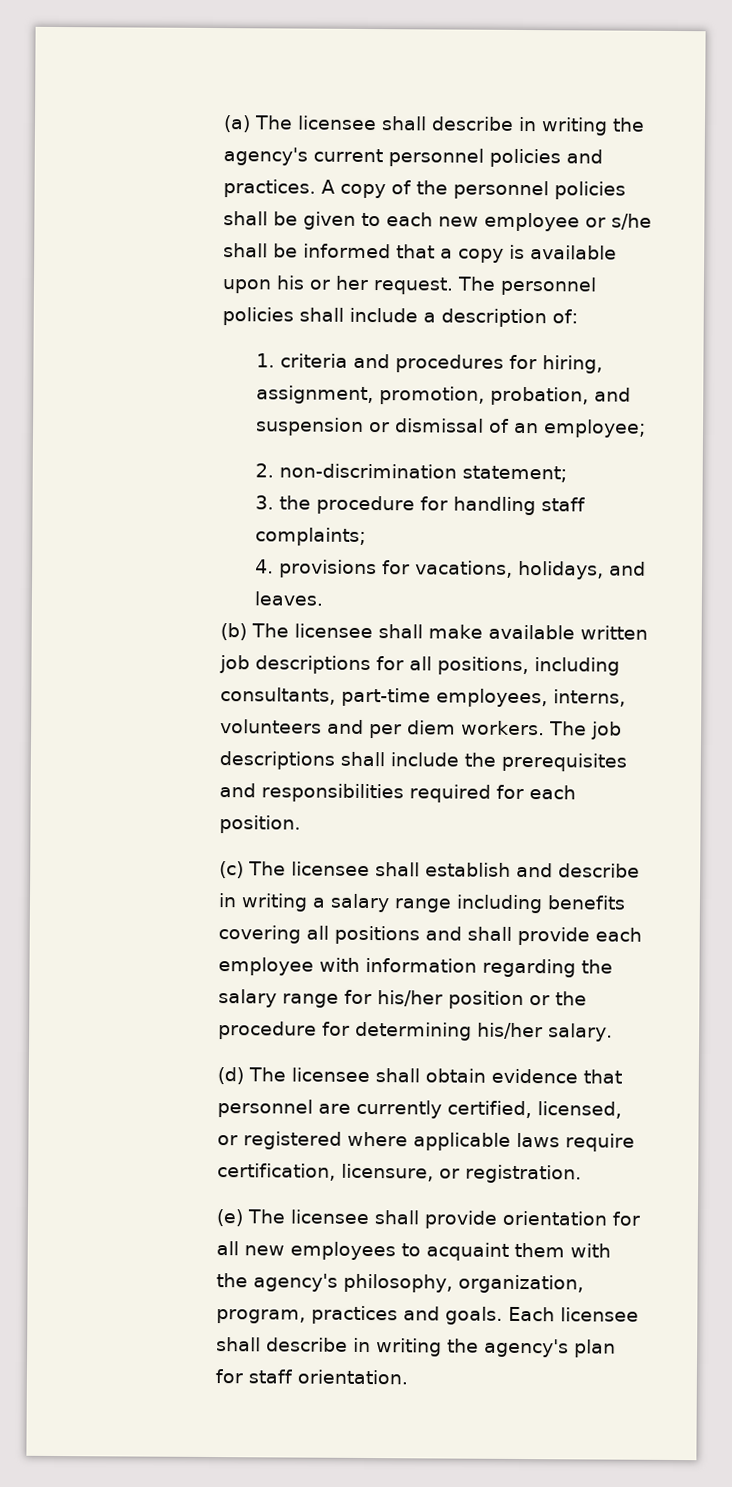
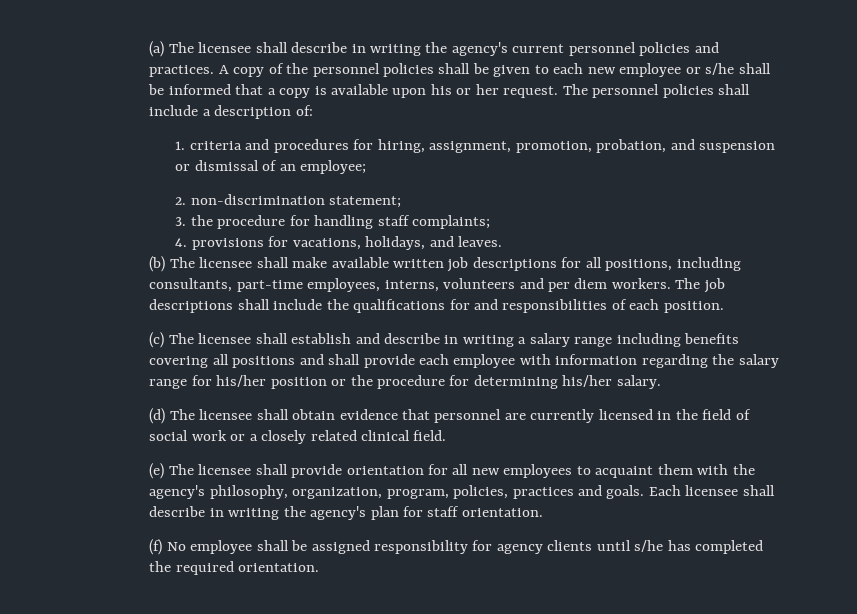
- The job descriptions shall include the prerequisites and responsibilities required for each position.
+ The job descriptions shall include the qualifications for and responsibilities of each position.
- (d) The licensee shall obtain evidence that personnel are currently certified, licensed, or registered where applicable laws require certification, licensure, or registration.
+ (d) The licensee shall obtain evidence that personnel are currently licensed in the field of social work or a closely related clinical field.
- (e) The licensee shall provide orientation for all new employees to acquaint them with the agency's philosophy, organization, program, practices and goals.
+ (e) The licensee shall provide orientation for all new employees to acquaint them with the agency's philosophy, organization, program, policies, practices and goals.
+ (f) No employee shall be assigned responsibility for agency clients until s/he has completed the required orientation.

